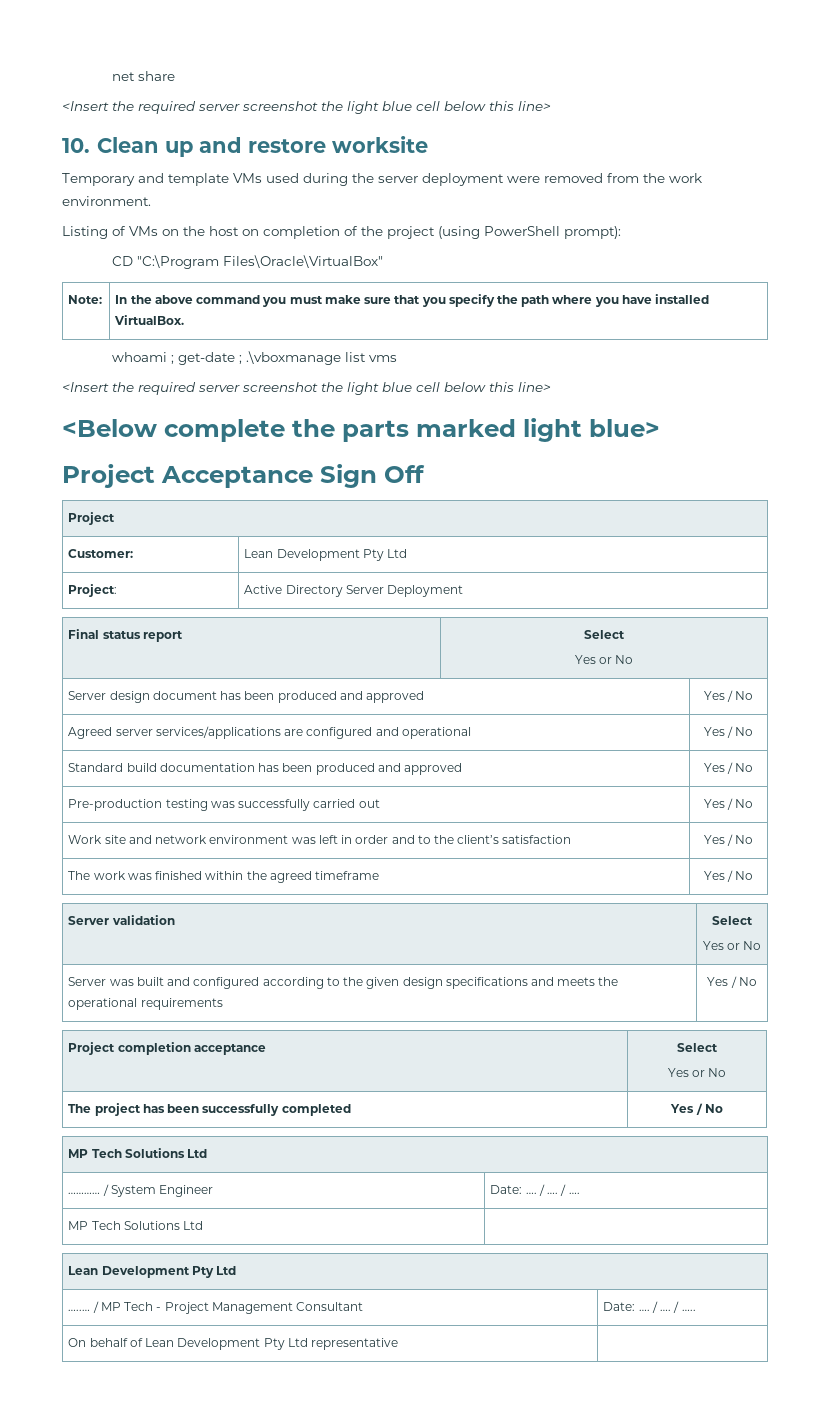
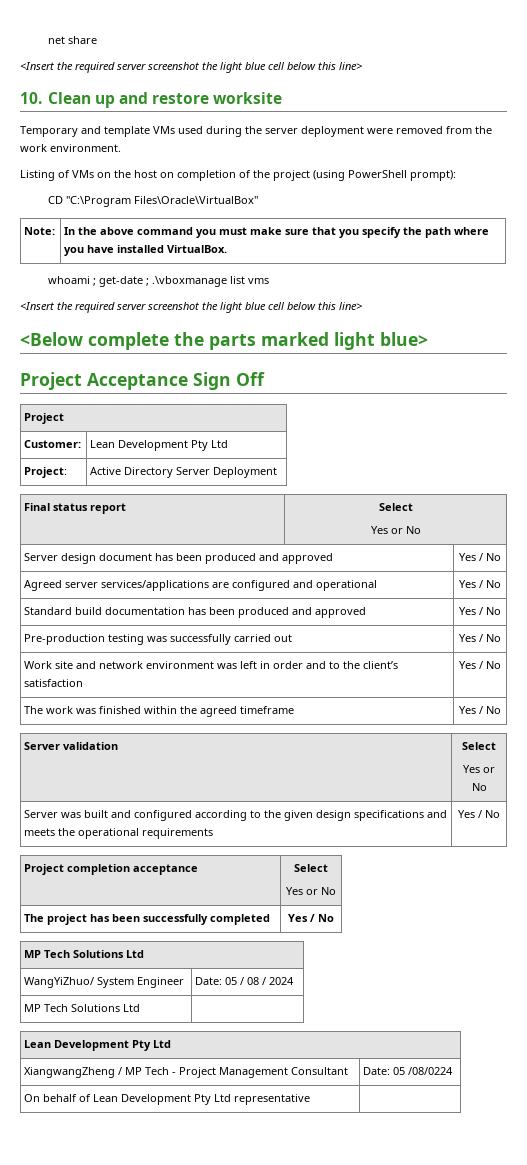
- ………… / System Engineer | Date: …. / …. / ….
+ WangYiZhuo/ System Engineer | Date: 05 / 08 / 2024
- …..… / MP Tech - Project Management Consultant | Date: …. / …. / …..
+ XiangwangZheng / MP Tech - Project Management Consultant | Date: 05 /08/0224

